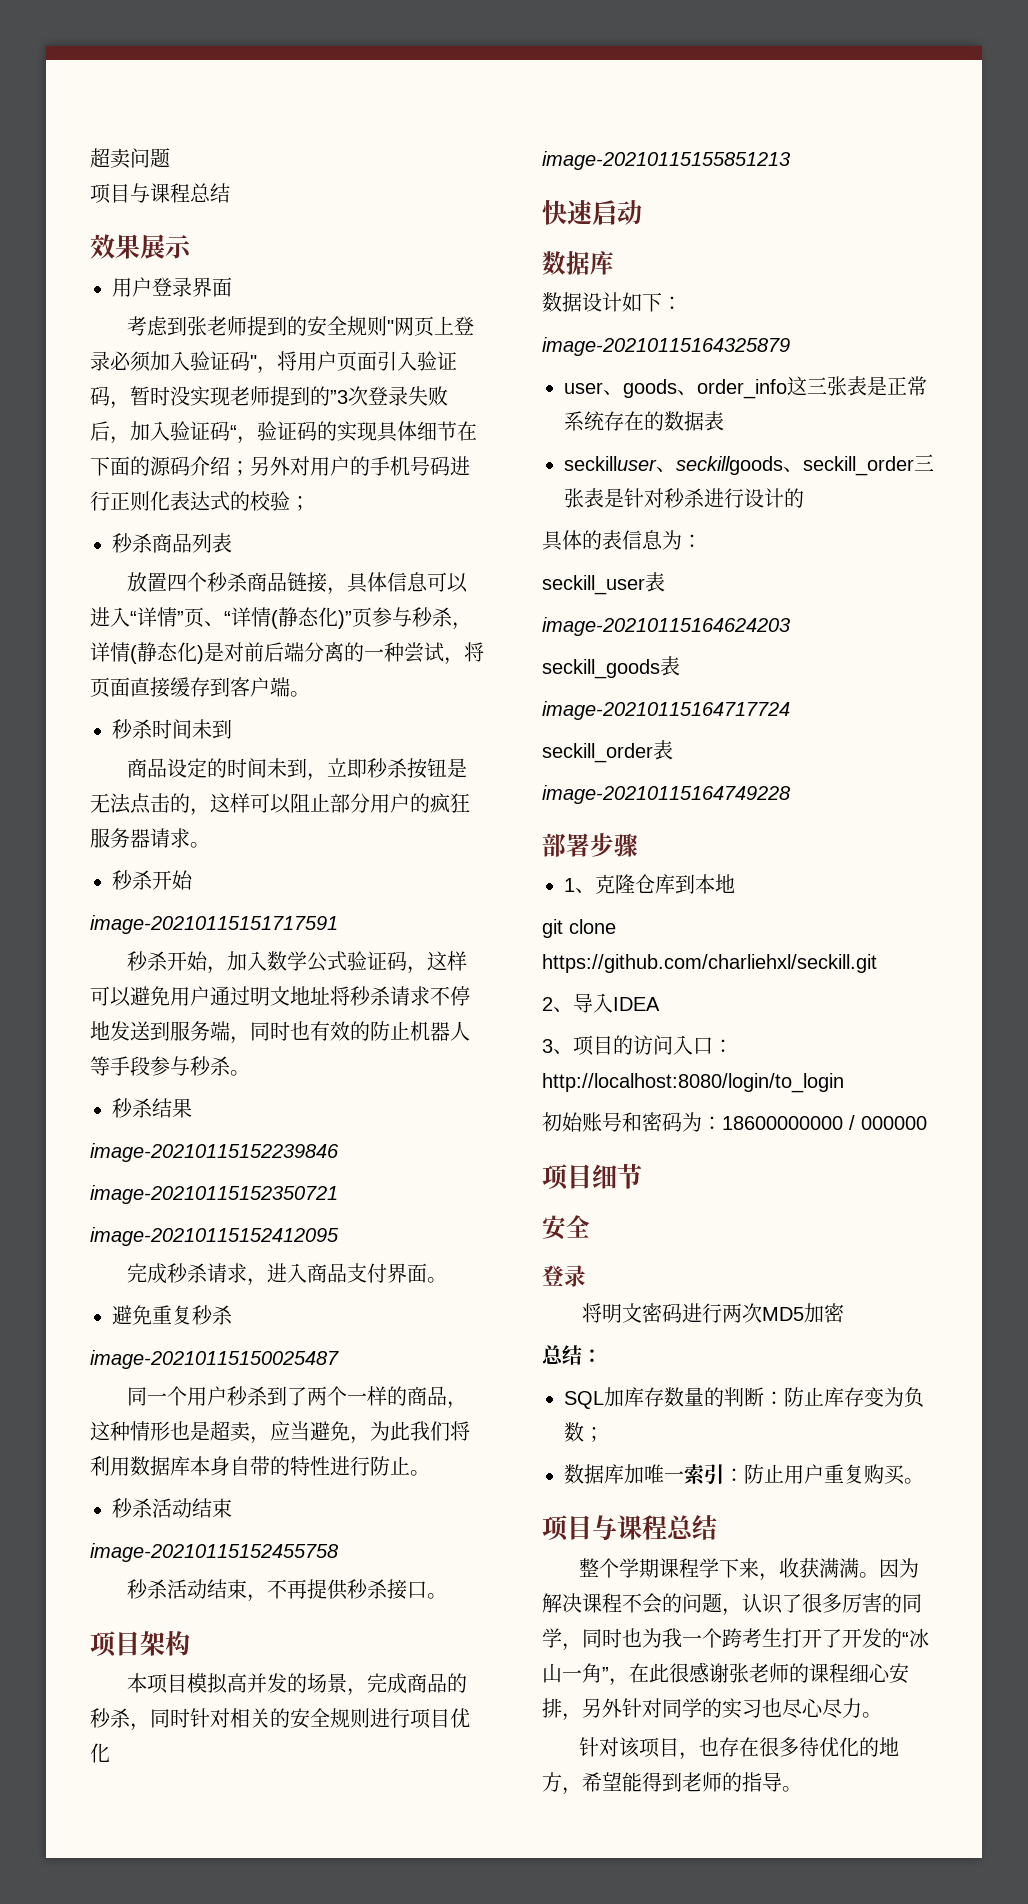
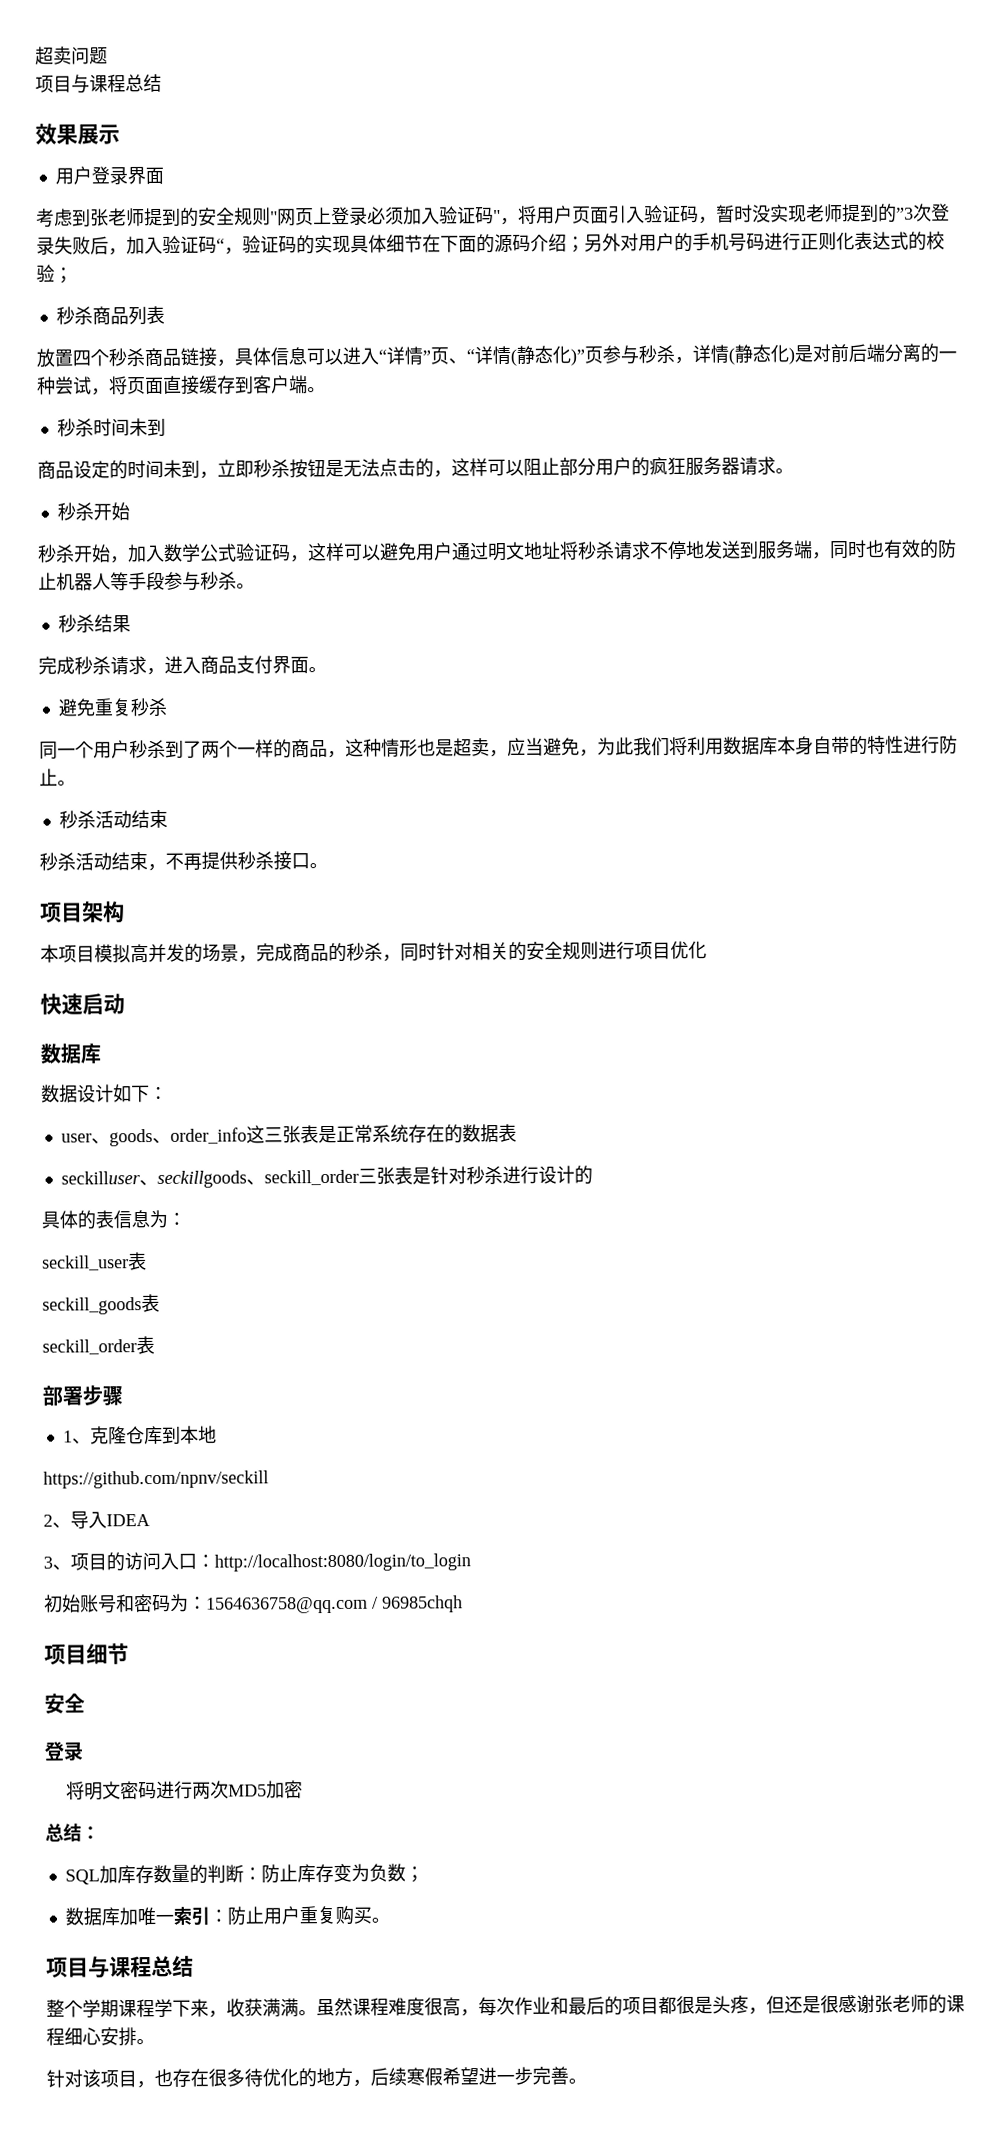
- image-20210115151717591
- image-20210115152239846
- image-20210115152350721
- image-20210115152412095
- image-20210115150025487
- image-20210115152455758
- image-20210115155851213
- image-20210115164325879
- image-20210115164624203
- image-20210115164717724
- image-20210115164749228
- git clone https://github.com/charliehxl/seckill.git
+ https://github.com/npnv/seckill
- 初始账号和密码为：18600000000 / 000000
+ 初始账号和密码为：1564636758@qq.com / 96985chqh
- 因为解决课程不会的问题，认识了很多厉害的同学，同时也为我一个跨考生打开了开发的“冰山一角”，在此很感谢张老师的课程细心安排，另外针对同学的实习也尽心尽力。
+ 虽然课程难度很高，每次作业和最后的项目都很是头疼，但还是很感谢张老师的课程细心安排。
- 针对该项目，也存在很多待优化的地方，希望能得到老师的指导。
+ 针对该项目，也存在很多待优化的地方，后续寒假希望进一步完善。

